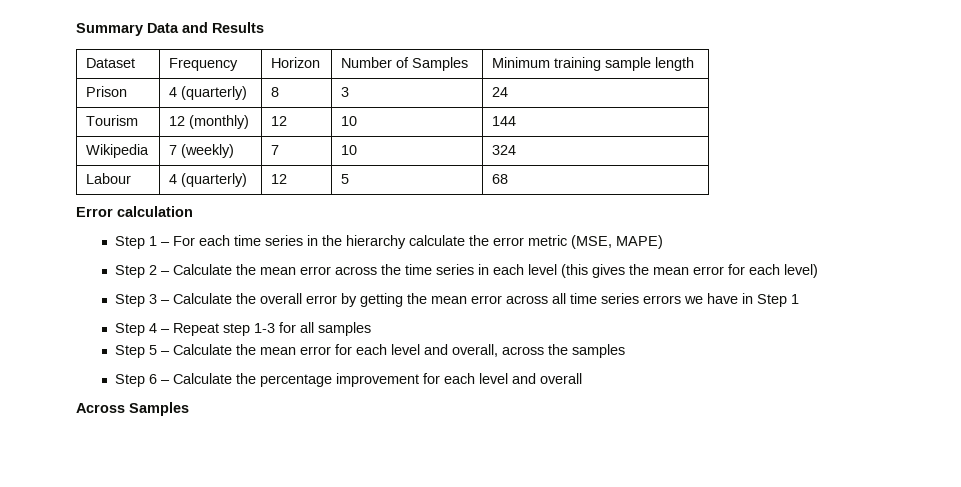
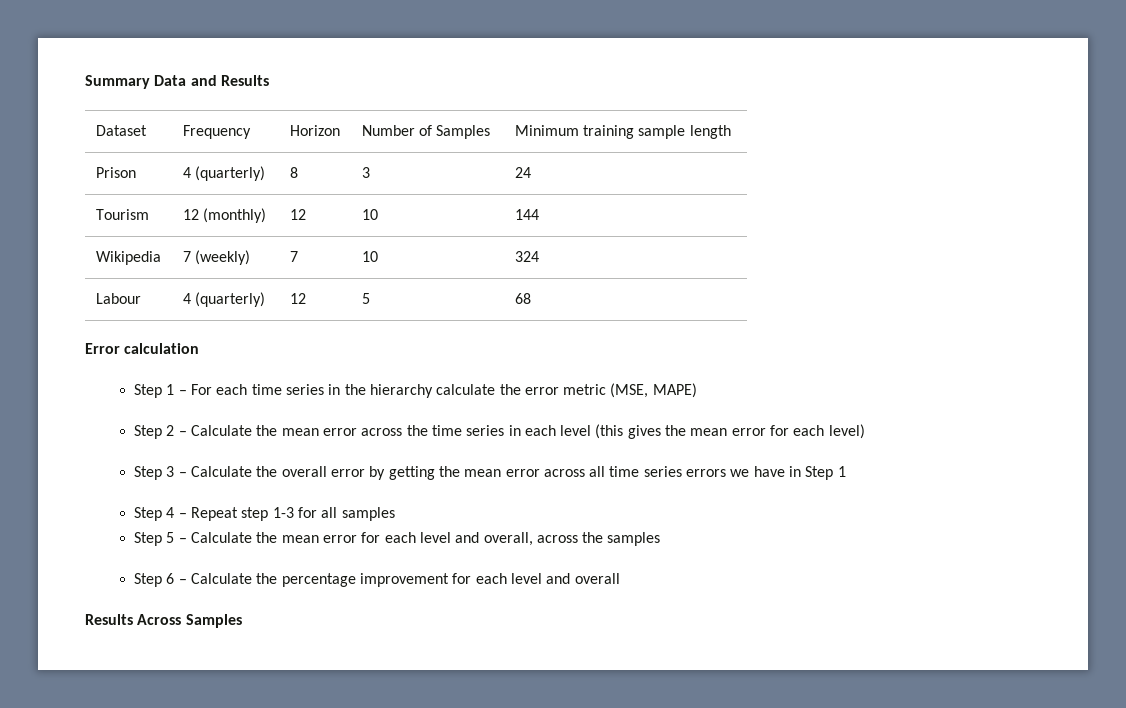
- Across Samples
+ Results Across Samples

